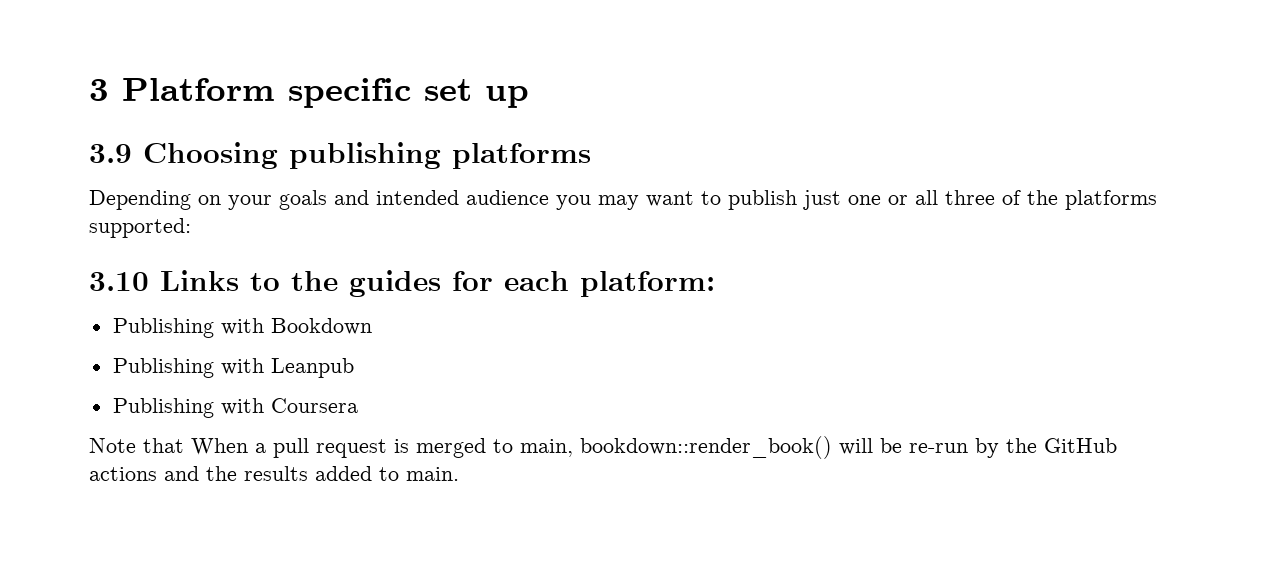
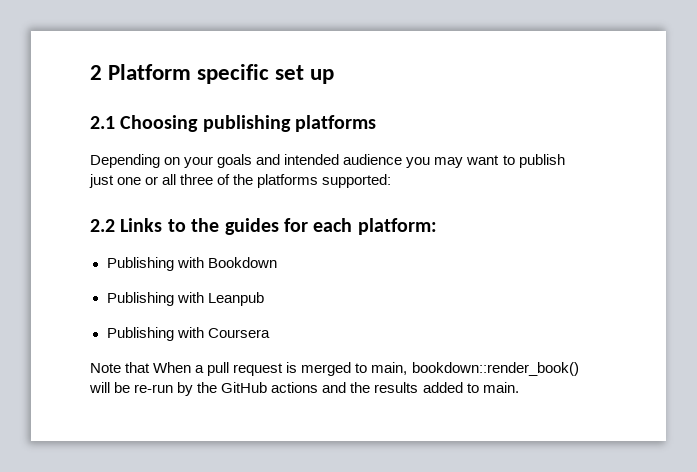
- 3 Platform specific set up
+ 2 Platform specific set up
- 3.9 Choosing publishing platforms
+ 2.1 Choosing publishing platforms
- 3.10 Links to the guides for each platform:
+ 2.2 Links to the guides for each platform:

